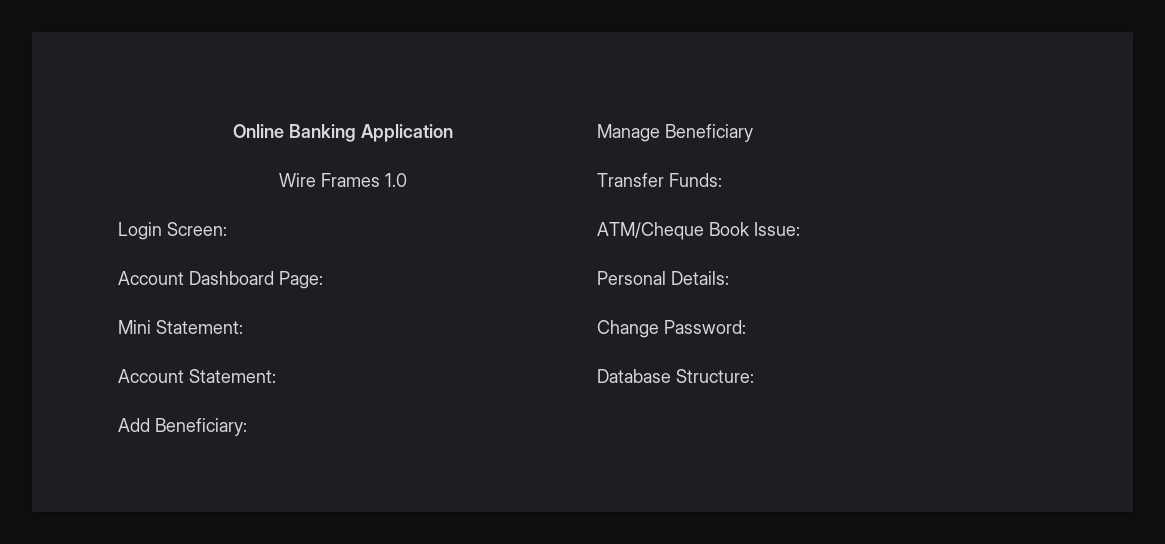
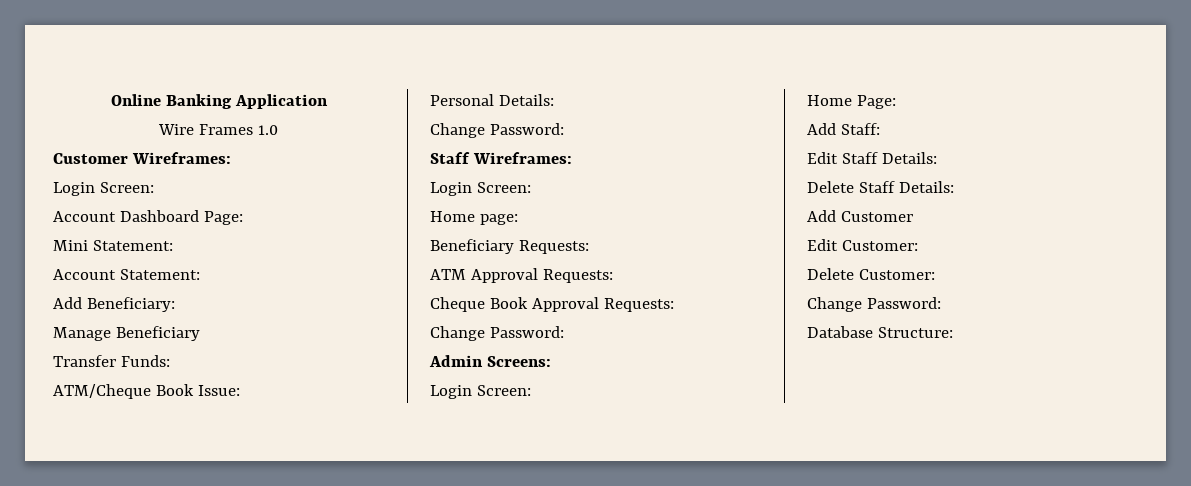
+ Customer Wireframes:
+ Staff Wireframes:
+ Login Screen:
+ Home page:
+ Beneficiary Requests:
+ ATM Approval Requests:
+ Cheque Book Approval Requests:
+ Change Password:
+ Admin Screens:
+ Login Screen:
+ Home Page:
+ Add Staff:
+ Edit Staff Details:
+ Delete Staff Details:
+ Add Customer
+ Edit Customer:
+ Delete Customer:
+ Change Password:

